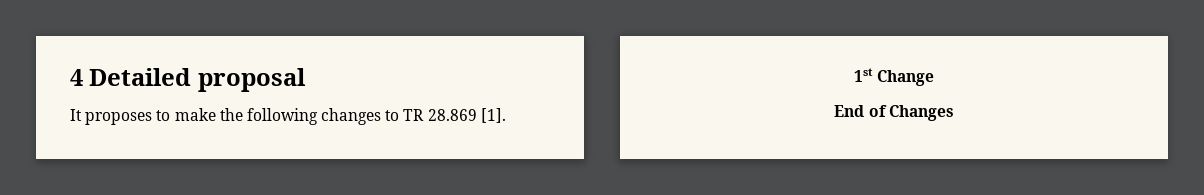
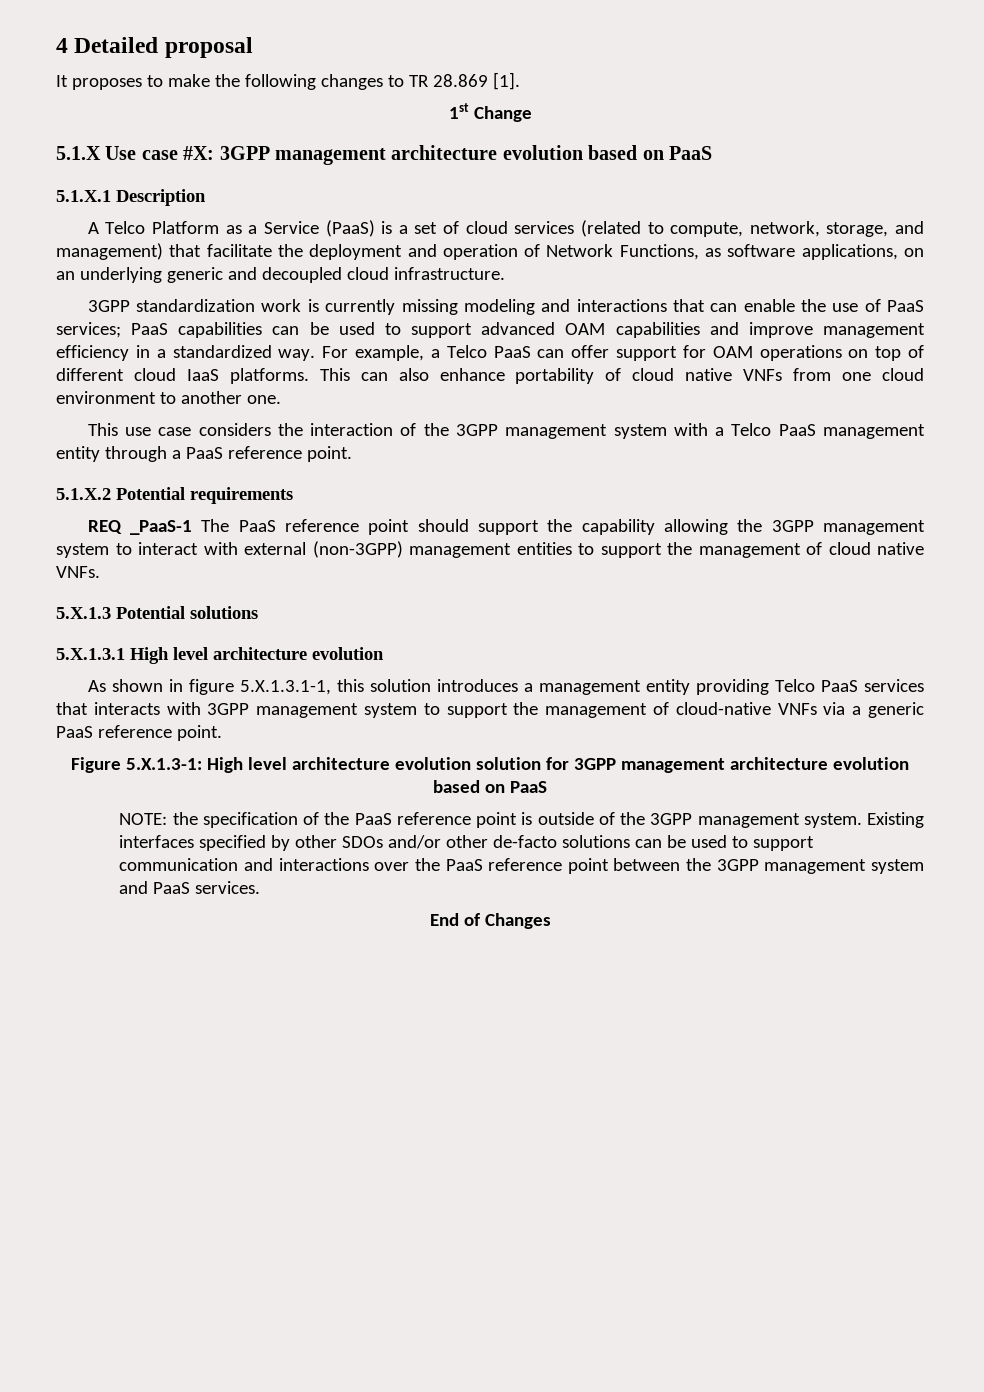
+ 5.1.X Use case #X: 3GPP management architecture evolution based on PaaS
+ 5.1.X.1 Description
+ A Telco Platform as a Service (PaaS) is a set of cloud services (related to compute, network, storage, and management) that facilitate the deployment and operation of Network Functions, as software applications, on an underlying generic and decoupled cloud infrastructure.
+ 3GPP standardization work is currently missing modeling and interactions that can enable the use of PaaS services; PaaS capabilities can be used to support advanced OAM capabilities and improve management efficiency in a standardized way. For example, a Telco PaaS can offer support for OAM operations on top of different cloud IaaS platforms. This can also enhance portability of cloud native VNFs from one cloud environment to another one.
+ This use case considers the interaction of the 3GPP management system with a Telco PaaS management entity through a PaaS reference point.
+ 5.1.X.2 Potential requirements
+ REQ _PaaS-1 The PaaS reference point should support the capability allowing the 3GPP management system to interact with external (non-3GPP) management entities to support the management of cloud native VNFs.
+ 5.X.1.3 Potential solutions
+ 5.X.1.3.1 High level architecture evolution
+ As shown in figure 5.X.1.3.1-1, this solution introduces a management entity providing Telco PaaS services that interacts with 3GPP management system to support the management of cloud-native VNFs via a generic PaaS reference point.
+ Figure 5.X.1.3-1: High level architecture evolution solution for 3GPP management architecture evolution based on PaaS
+ NOTE: the specification of the PaaS reference point is outside of the 3GPP management system. Existing interfaces specified by other SDOs and/or other de-facto solutions can be used to support communication and interactions over the PaaS reference point between the 3GPP management system and PaaS services.

